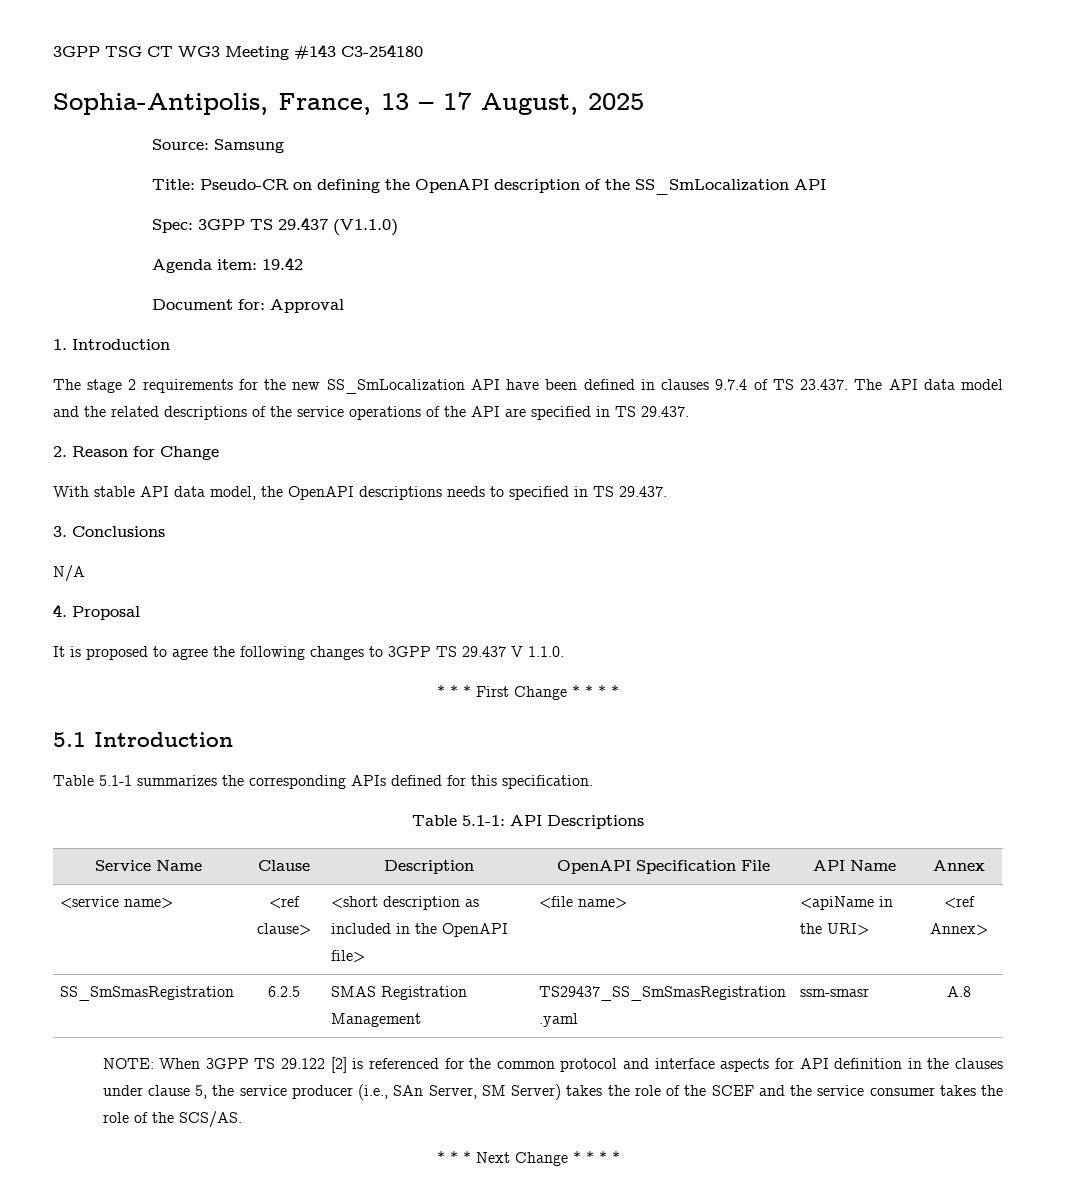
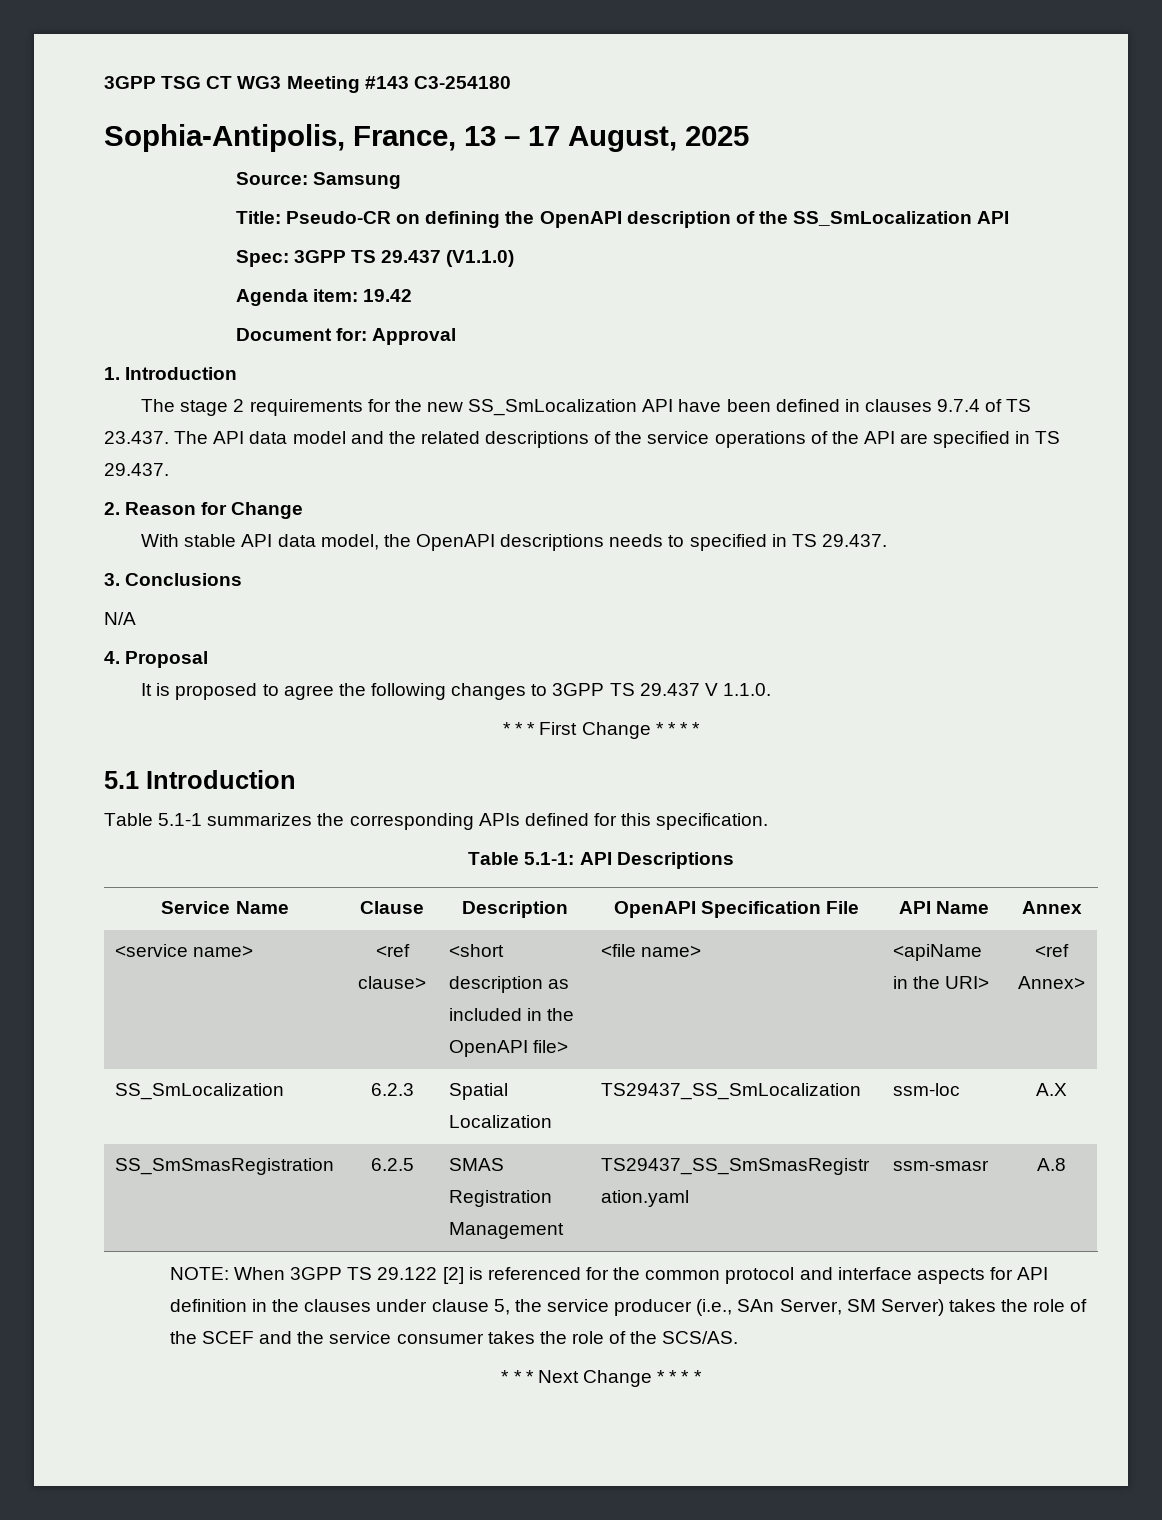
+ SS_SmLocalization | 6.2.3 | Spatial Localization | TS29437_SS_SmLocalization | ssm-loc | A.X

